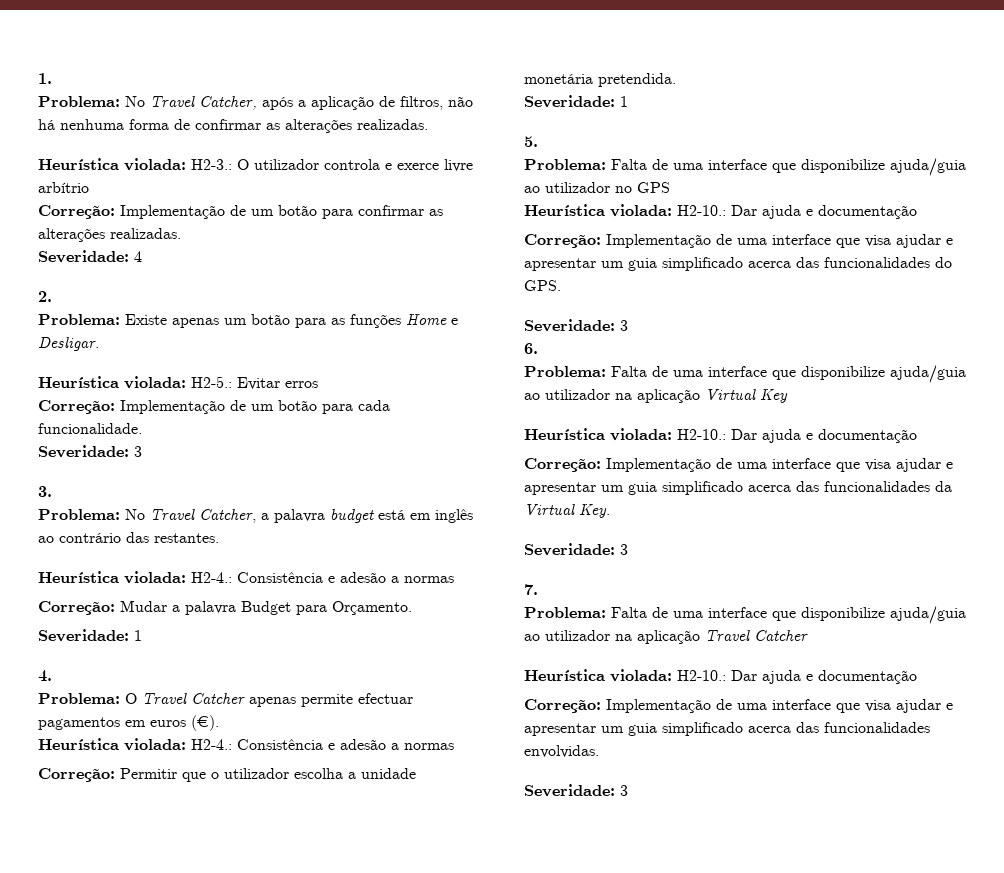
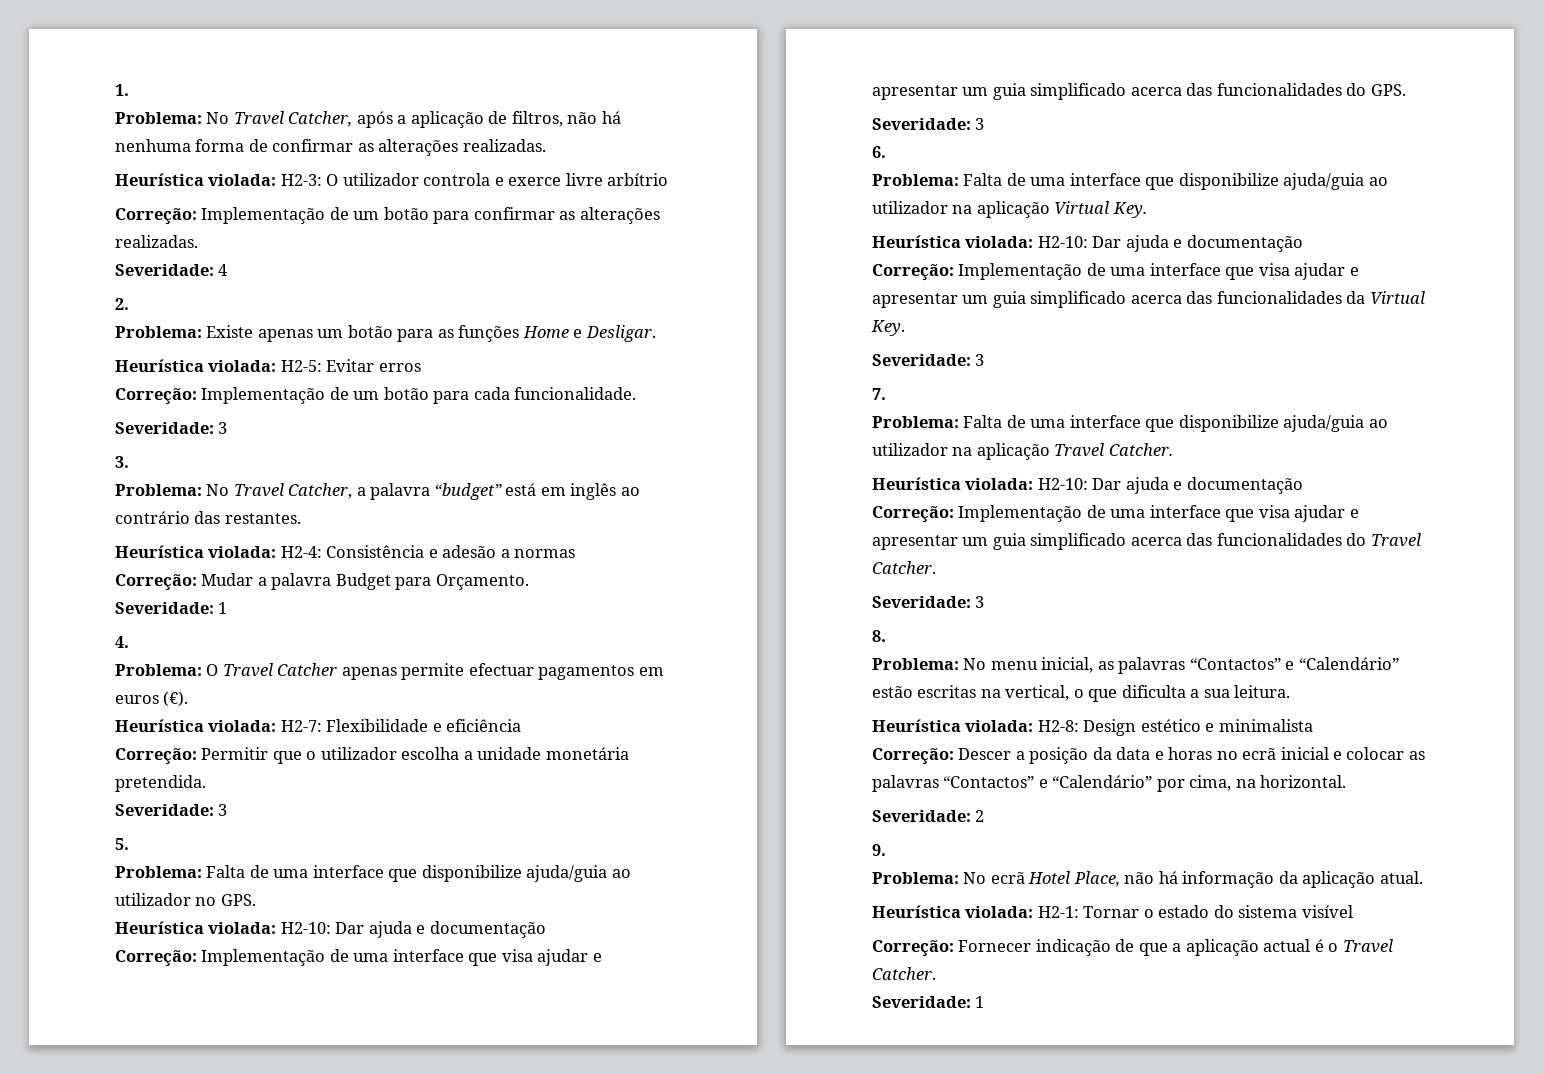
- Heurística violada: H2-3.: O utilizador controla e exerce livre arbítrio
+ Heurística violada: H2-3: O utilizador controla e exerce livre arbítrio
- Heurística violada: H2-5.: Evitar erros
+ Heurística violada: H2-5: Evitar erros
- Problema: No Travel Catcher, a palavra budget está em inglês ao contrário das restantes.
- Heurística violada: H2-4.: Consistência e adesão a normas
+ Problema: No Travel Catcher, a palavra “budget” está em inglês ao contrário das restantes.
+ Heurística violada: H2-4: Consistência e adesão a normas
  Problema: O Travel Catcher apenas permite efectuar pagamentos em euros (€).
- Heurística violada: H2-4.: Consistência e adesão a normas
+ Heurística violada: H2-7: Flexibilidade e eficiência
  Correção: Permitir que o utilizador escolha a unidade monetária pretendida.
- Severidade: 1
+ Severidade: 3
- Problema: Falta de uma interface que disponibilize ajuda/guia ao utilizador no GPS
- Heurística violada: H2-10.: Dar ajuda e documentação
+ Problema: Falta de uma interface que disponibilize ajuda/guia ao utilizador no GPS.
+ Heurística violada: H2-10: Dar ajuda e documentação
- Problema: Falta de uma interface que disponibilize ajuda/guia ao utilizador na aplicação Virtual Key
- Heurística violada: H2-10.: Dar ajuda e documentação
+ Problema: Falta de uma interface que disponibilize ajuda/guia ao utilizador na aplicação Virtual Key.
+ Heurística violada: H2-10: Dar ajuda e documentação
- Problema: Falta de uma interface que disponibilize ajuda/guia ao utilizador na aplicação Travel Catcher
- Heurística violada: H2-10.: Dar ajuda e documentação
+ Problema: Falta de uma interface que disponibilize ajuda/guia ao utilizador na aplicação Travel Catcher.
+ Heurística violada: H2-10: Dar ajuda e documentação
- Correção: Implementação de uma interface que visa ajudar e apresentar um guia simplificado acerca das funcionalidades envolvidas.
+ Correção: Implementação de uma interface que visa ajudar e apresentar um guia simplificado acerca das funcionalidades do Travel Catcher.
  Severidade: 3
+ 8.
+ Problema: No menu inicial, as palavras “Contactos” e “Calendário” estão escritas na vertical, o que dificulta a sua leitura.
+ Heurística violada: H2-8: Design estético e minimalista
+ Correção: Descer a posição da data e horas no ecrã inicial e colocar as palavras “Contactos” e “Calendário” por cima, na horizontal.
+ Severidade: 2
+ 9.
+ Problema: No ecrã Hotel Place, não há informação da aplicação atual.
+ Heurística violada: H2-1: Tornar o estado do sistema visível
+ Correção: Fornecer indicação de que a aplicação actual é o Travel Catcher.
+ Severidade: 1

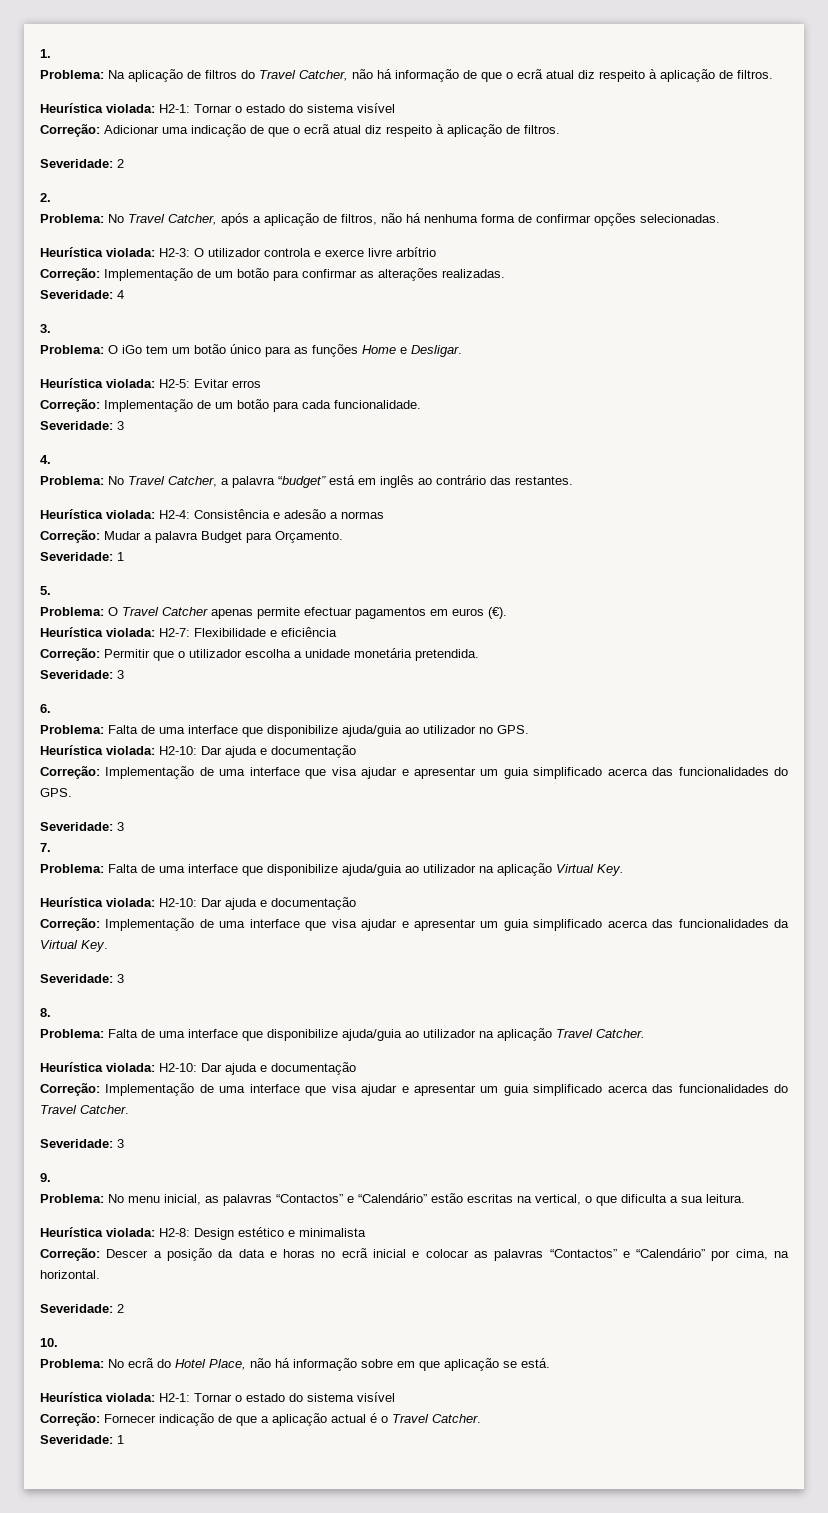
+ Problema: Na aplicação de filtros do Travel Catcher, não há informação de que o ecrã atual diz respeito à aplicação de filtros.
+ Heurística violada: H2-1: Tornar o estado do sistema visível
+ Correção: Adicionar uma indicação de que o ecrã atual diz respeito à aplicação de filtros.
+ Severidade: 2
+ 2.
- Problema: No Travel Catcher, após a aplicação de filtros, não há nenhuma forma de confirmar as alterações realizadas.
+ Problema: No Travel Catcher, após a aplicação de filtros, não há nenhuma forma de confirmar opções selecionadas.
- 2.
- Problema: Existe apenas um botão para as funções Home e Desligar.
+ 3.
+ Problema: O iGo tem um botão único para as funções Home e Desligar.
- 3.
+ 4.
- 4.
+ 5.
- 5.
+ 6.
- 6.
+ 7.
- 7.
+ 8.
- 8.
+ 9.
- 9.
+ 10.
- Problema: No ecrã Hotel Place, não há informação da aplicação atual.
+ Problema: No ecrã do Hotel Place, não há informação sobre em que aplicação se está.

